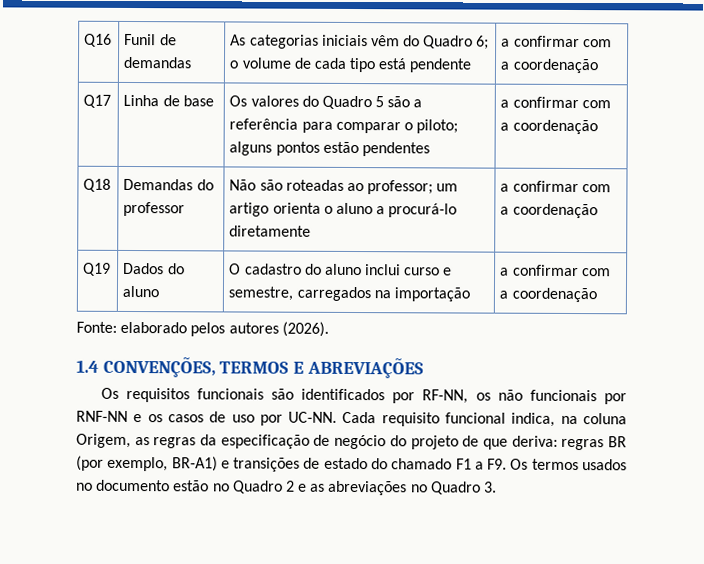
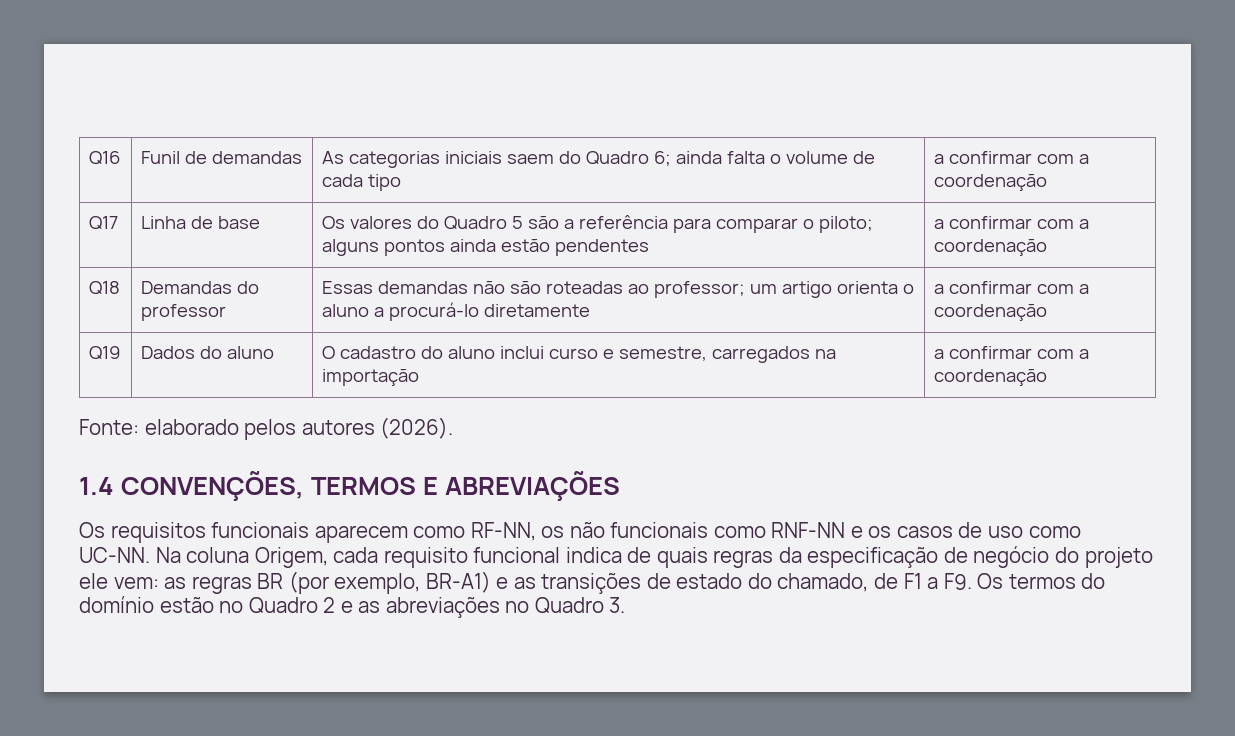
- Q16 | Funil de demandas | As categorias iniciais vêm do Quadro 6; o volume de cada tipo está pendente | a confirmar com a coordenação
+ Q16 | Funil de demandas | As categorias iniciais saem do Quadro 6; ainda falta o volume de cada tipo | a confirmar com a coordenação
- Q17 | Linha de base | Os valores do Quadro 5 são a referência para comparar o piloto; alguns pontos estão pendentes | a confirmar com a coordenação
+ Q17 | Linha de base | Os valores do Quadro 5 são a referência para comparar o piloto; alguns pontos ainda estão pendentes | a confirmar com a coordenação
- Q18 | Demandas do professor | Não são roteadas ao professor; um artigo orienta o aluno a procurá-lo diretamente | a confirmar com a coordenação
+ Q18 | Demandas do professor | Essas demandas não são roteadas ao professor; um artigo orienta o aluno a procurá-lo diretamente | a confirmar com a coordenação
- Os requisitos funcionais são identificados por RF-NN, os não funcionais por RNF-NN e os casos de uso por UC-NN. Cada requisito funcional indica, na coluna Origem, as regras da especificação de negócio do projeto de que deriva: regras BR (por exemplo, BR-A1) e transições de estado do chamado F1 a F9. Os termos usados no documento estão no Quadro 2 e as abreviações no Quadro 3.
+ Os requisitos funcionais aparecem como RF-NN, os não funcionais como RNF-NN e os casos de uso como UC-NN. Na coluna Origem, cada requisito funcional indica de quais regras da especificação de negócio do projeto ele vem: as regras BR (por exemplo, BR-A1) e as transições de estado do chamado, de F1 a F9. Os termos do domínio estão no Quadro 2 e as abreviações no Quadro 3.

